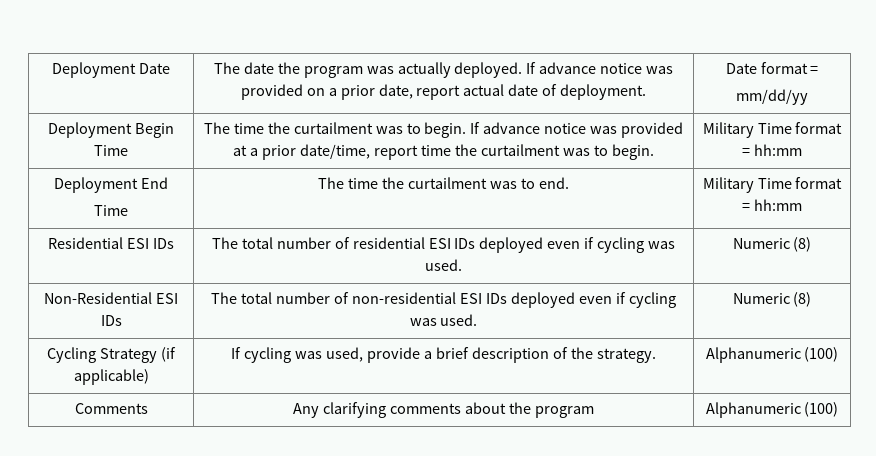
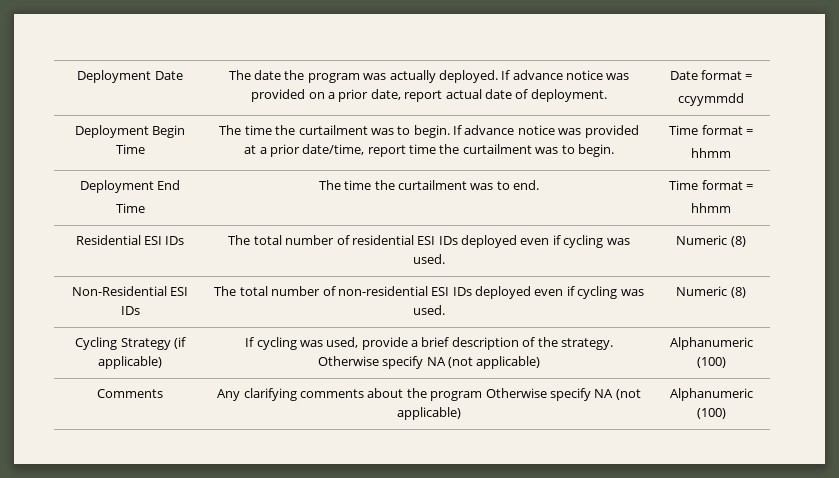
  Deployment Date | The date the program was actually deployed. If advance notice was provided on a prior date, report actual date of deployment. | Date format =
- mm/dd/yy
+ ccyymmdd
- Deployment Begin Time | The time the curtailment was to begin. If advance notice was provided at a prior date/time, report time the curtailment was to begin. | Military Time format = hh:mm
+ Deployment Begin Time | The time the curtailment was to begin. If advance notice was provided at a prior date/time, report time the curtailment was to begin. | Time format =
+ hhmm
  Deployment End
- Time | The time the curtailment was to end. | Military Time format = hh:mm
+ Time | The time the curtailment was to end. | Time format =
+ hhmm
- Cycling Strategy (if applicable) | If cycling was used, provide a brief description of the strategy. | Alphanumeric (100)
+ Cycling Strategy (if applicable) | If cycling was used, provide a brief description of the strategy. Otherwise specify NA (not applicable) | Alphanumeric (100)
- Comments | Any clarifying comments about the program | Alphanumeric (100)
+ Comments | Any clarifying comments about the program Otherwise specify NA (not applicable) | Alphanumeric (100)

